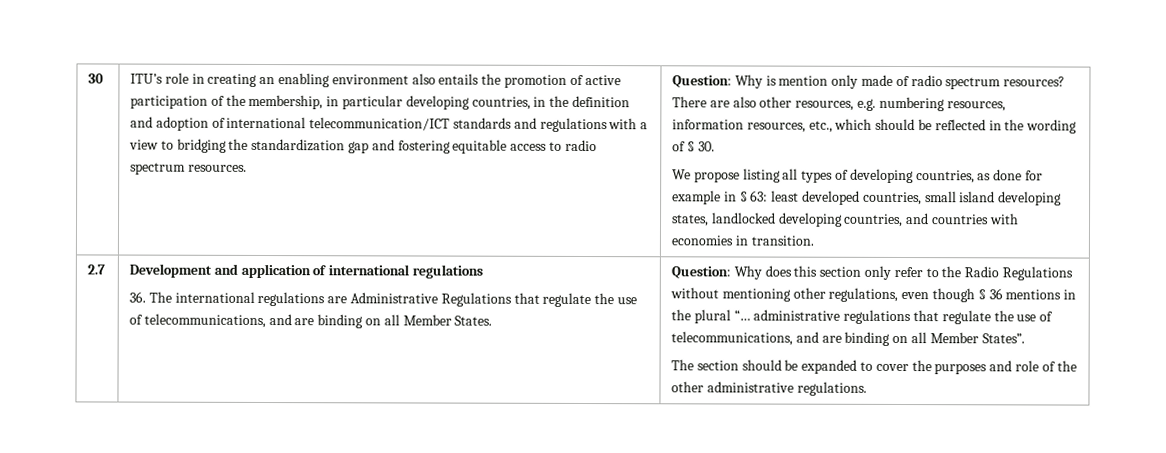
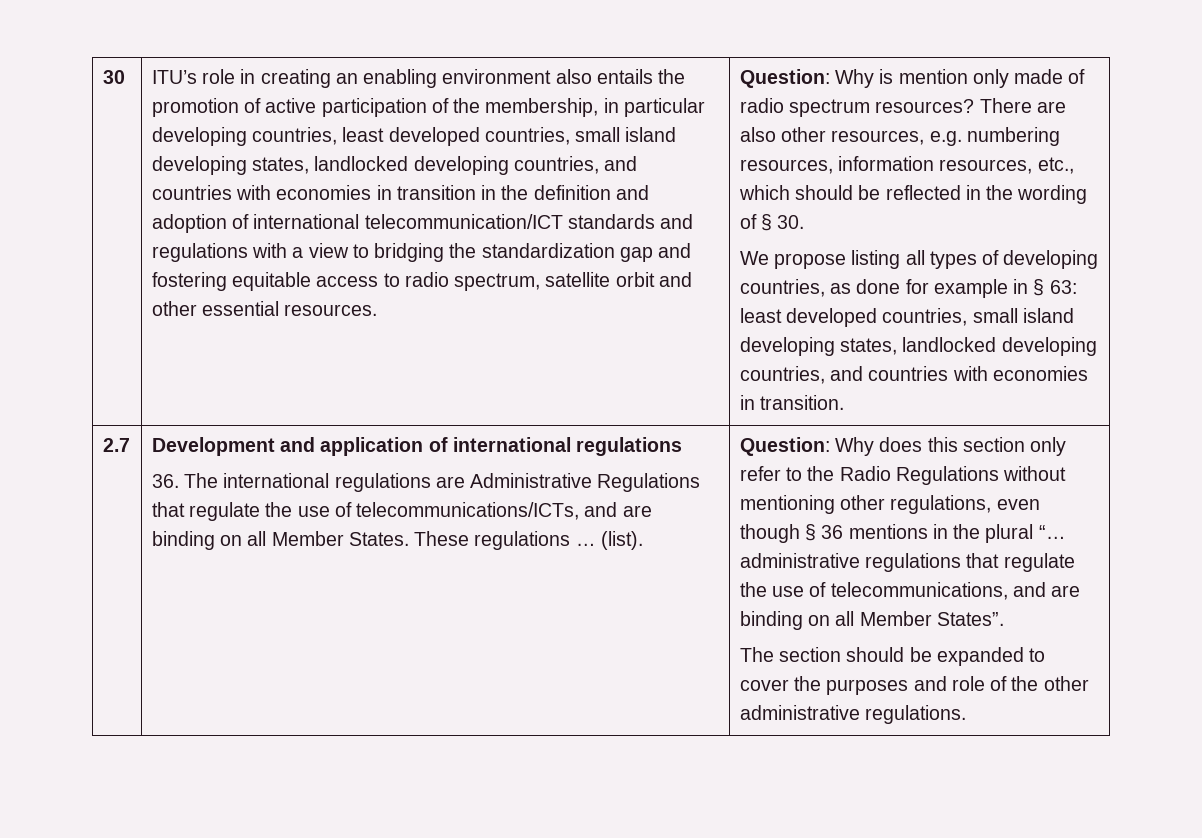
- ITU’s role in creating an enabling environment also entails the promotion of active participation of the membership, in particular developing countries, in the definition and adoption of international telecommunication/ICT standards and regulations with a view to bridging the standardization gap and fostering equitable access to radio spectrum resources.
+ ITU’s role in creating an enabling environment also entails the promotion of active participation of the membership, in particular developing countries, least developed countries, small island developing states, landlocked developing countries, and countries with economies in transition in the definition and adoption of international telecommunication/ICT standards and regulations with a view to bridging the standardization gap and fostering equitable access to radio spectrum, satellite orbit and other essential resources.
- 36. The international regulations are Administrative Regulations that regulate the use of telecommunications, and are binding on all Member States.
+ 36. The international regulations are Administrative Regulations that regulate the use of telecommunications/ICTs, and are binding on all Member States. These regulations … (list).

